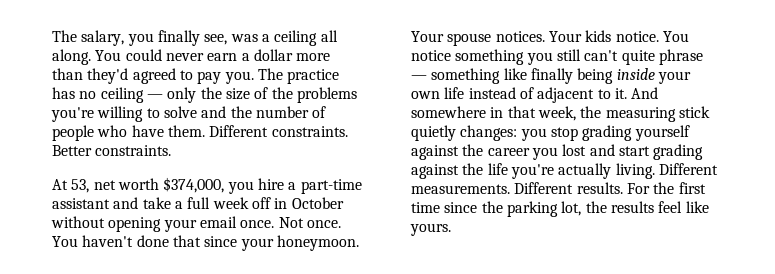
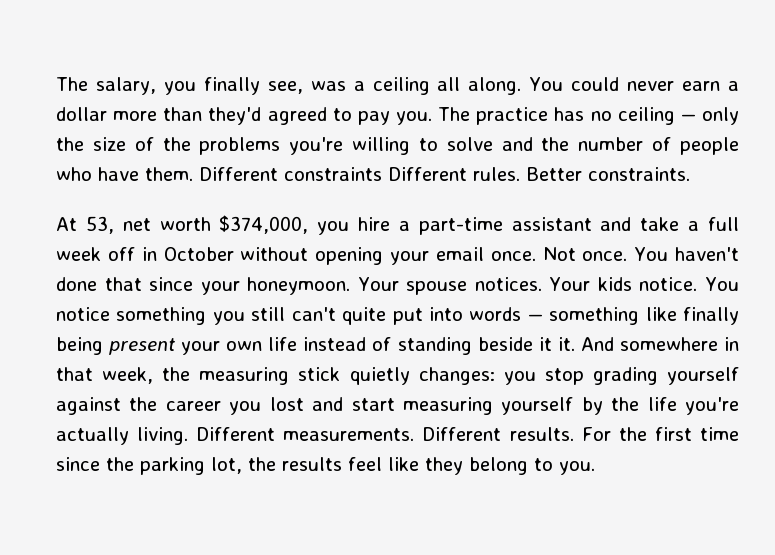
- Different constraints.
+ Different constraints Different rules.
- You notice something you still can't quite phrase — something like finally being inside your own life instead of adjacent to it.
+ You notice something you still can't quite put into words — something like finally being present your own life instead of standing beside it it.
- And somewhere in that week, the measuring stick quietly changes: you stop grading yourself against the career you lost and start grading against the life you're actually living.
+ And somewhere in that week, the measuring stick quietly changes: you stop grading yourself against the career you lost and start measuring yourself by the life you're actually living.
- For the first time since the parking lot, the results feel like yours.
+ For the first time since the parking lot, the results feel like they belong to you.

